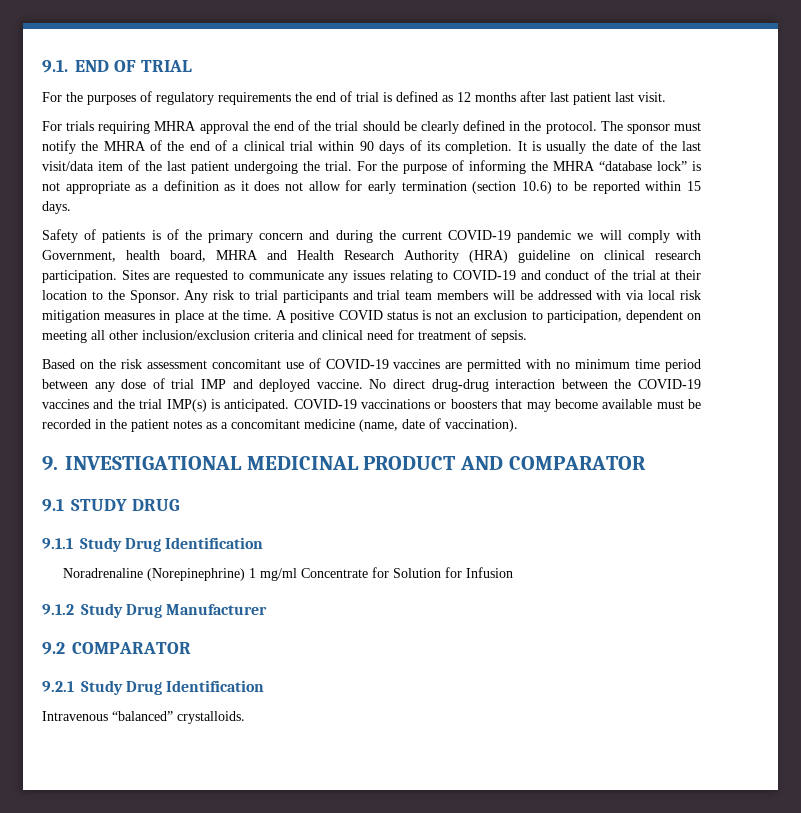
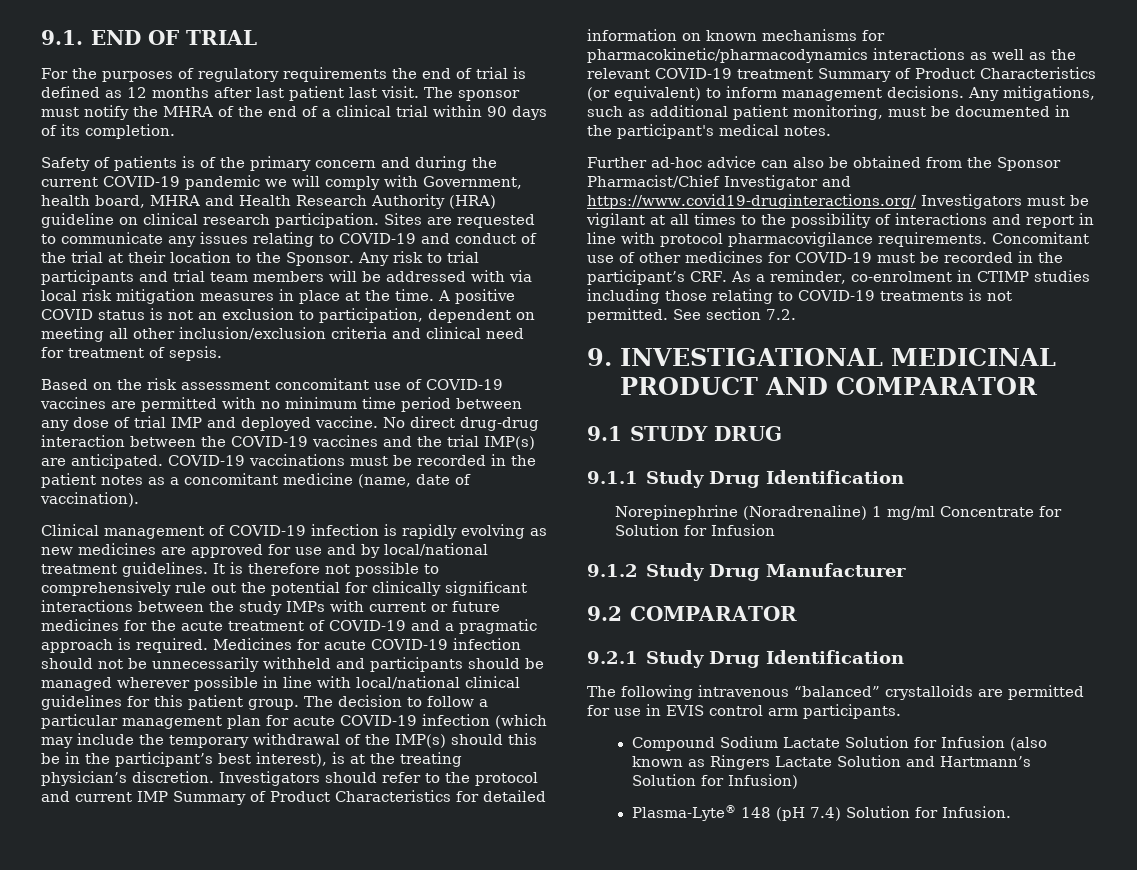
- For the purposes of regulatory requirements the end of trial is defined as 12 months after last patient last visit.
- For trials requiring MHRA approval the end of the trial should be clearly defined in the protocol. The sponsor must notify the MHRA of the end of a clinical trial within 90 days of its completion. It is usually the date of the last visit/data item of the last patient undergoing the trial. For the purpose of informing the MHRA “database lock” is not appropriate as a definition as it does not allow for early termination (section 10.6) to be reported within 15 days.
+ For the purposes of regulatory requirements the end of trial is defined as 12 months after last patient last visit. The sponsor must notify the MHRA of the end of a clinical trial within 90 days of its completion.
- No direct drug-drug interaction between the COVID-19 vaccines and the trial IMP(s) is anticipated.
+ No direct drug-drug interaction between the COVID-19 vaccines and the trial IMP(s) are anticipated.
- COVID-19 vaccinations or boosters that may become available must be recorded in the patient notes as a concomitant medicine (name, date of vaccination).
+ COVID-19 vaccinations must be recorded in the patient notes as a concomitant medicine (name, date of vaccination).
+ Clinical management of COVID-19 infection is rapidly evolving as new medicines are approved for use and by local/national treatment guidelines. It is therefore not possible to comprehensively rule out the potential for clinically significant interactions between the study IMPs with current or future medicines for the acute treatment of COVID-19 and a pragmatic approach is required. Medicines for acute COVID-19 infection should not be unnecessarily withheld and participants should be managed wherever possible in line with local/national clinical guidelines for this patient group. The decision to follow a particular management plan for acute COVID-19 infection (which may include the temporary withdrawal of the IMP(s) should this be in the participant’s best interest), is at the treating physician’s discretion. Investigators should refer to the protocol and current IMP Summary of Product Characteristics for detailed information on known mechanisms for pharmacokinetic/pharmacodynamics interactions as well as the relevant COVID-19 treatment Summary of Product Characteristics (or equivalent) to inform management decisions. Any mitigations, such as additional patient monitoring, must be documented in the participant's medical notes.
+ Further ad-hoc advice can also be obtained from the Sponsor Pharmacist/Chief Investigator and https://www.covid19-druginteractions.org/ Investigators must be vigilant at all times to the possibility of interactions and report in line with protocol pharmacovigilance requirements. Concomitant use of other medicines for COVID-19 must be recorded in the participant’s CRF. As a reminder, co-enrolment in CTIMP studies including those relating to COVID-19 treatments is not permitted. See section 7.2.
- Noradrenaline (Norepinephrine) 1 mg/ml Concentrate for Solution for Infusion
+ Norepinephrine (Noradrenaline) 1 mg/ml Concentrate for Solution for Infusion
- Intravenous “balanced” crystalloids.
+ The following intravenous “balanced” crystalloids are permitted for use in EVIS control arm participants.
+ Compound Sodium Lactate Solution for Infusion (also known as Ringers Lactate Solution and Hartmann’s Solution for Infusion)
+ Plasma-Lyte® 148 (pH 7.4) Solution for Infusion.

